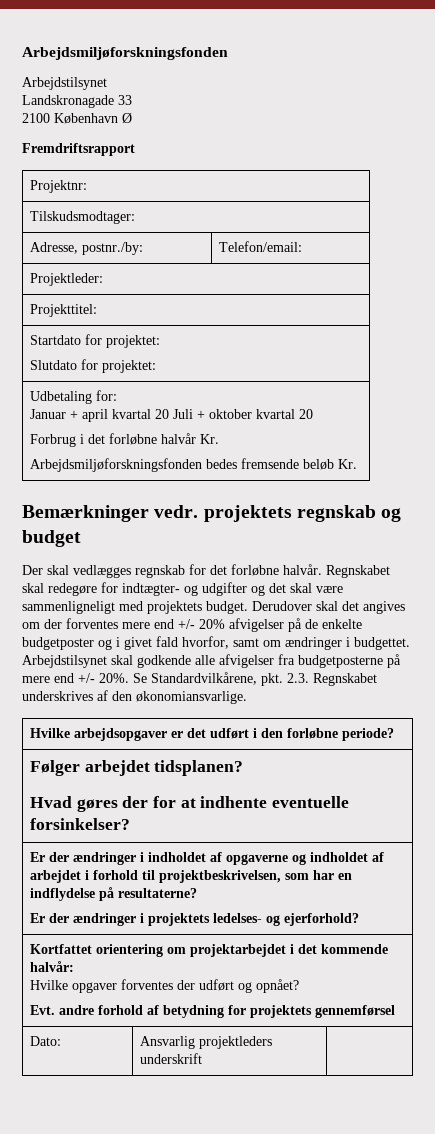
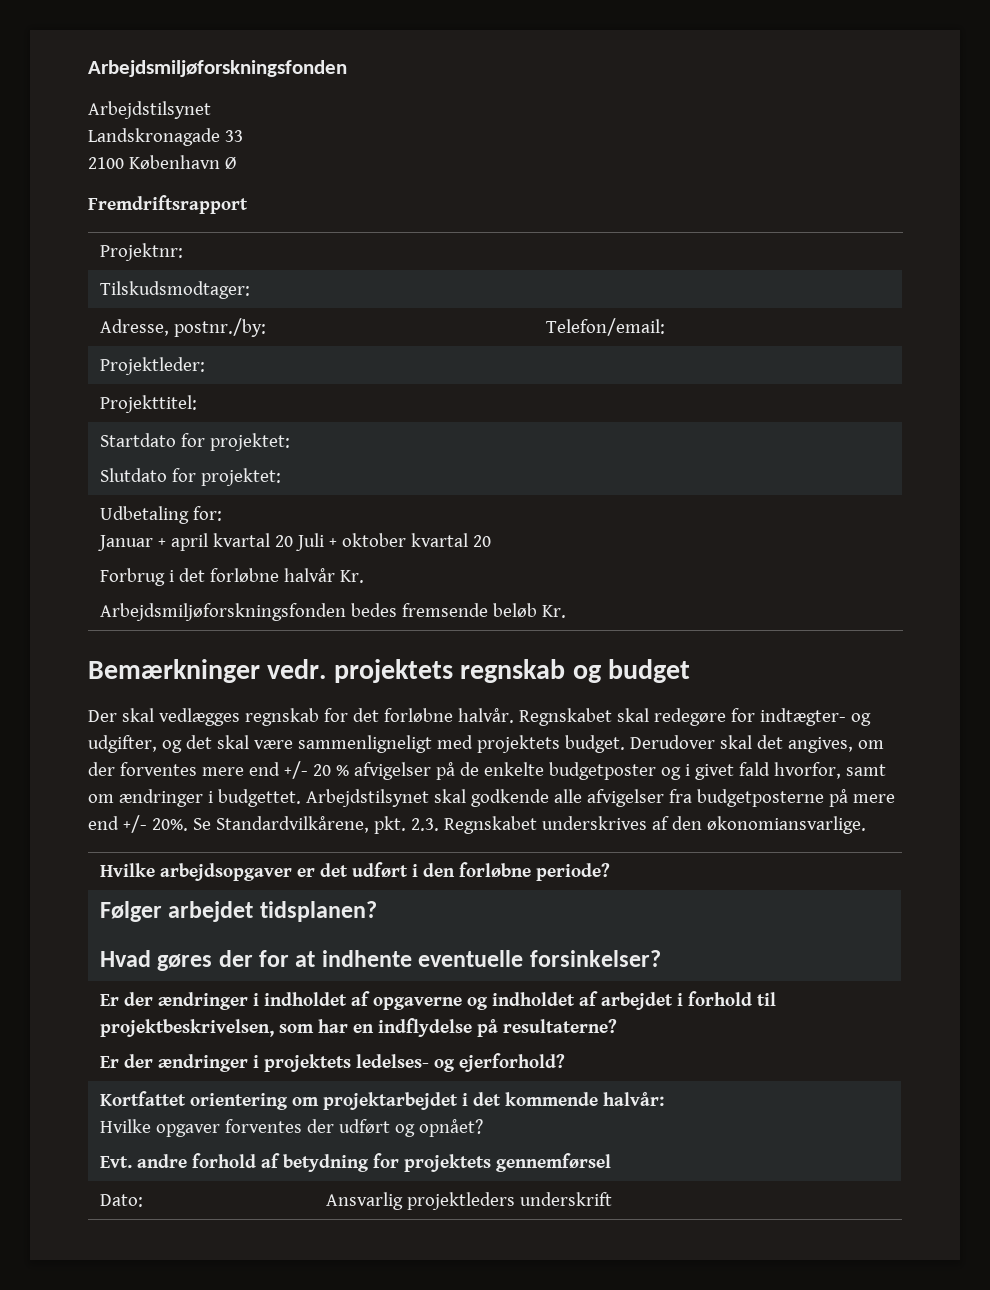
- Regnskabet skal redegøre for indtægter- og udgifter og det skal være sammenligneligt med projektets budget.
+ Regnskabet skal redegøre for indtægter- og udgifter, og det skal være sammenligneligt med projektets budget.
- Derudover skal det angives om der forventes mere end +/- 20% afvigelser på de enkelte budgetposter og i givet fald hvorfor, samt om ændringer i budgettet.
+ Derudover skal det angives, om der forventes mere end +/- 20 % afvigelser på de enkelte budgetposter og i givet fald hvorfor, samt om ændringer i budgettet.

